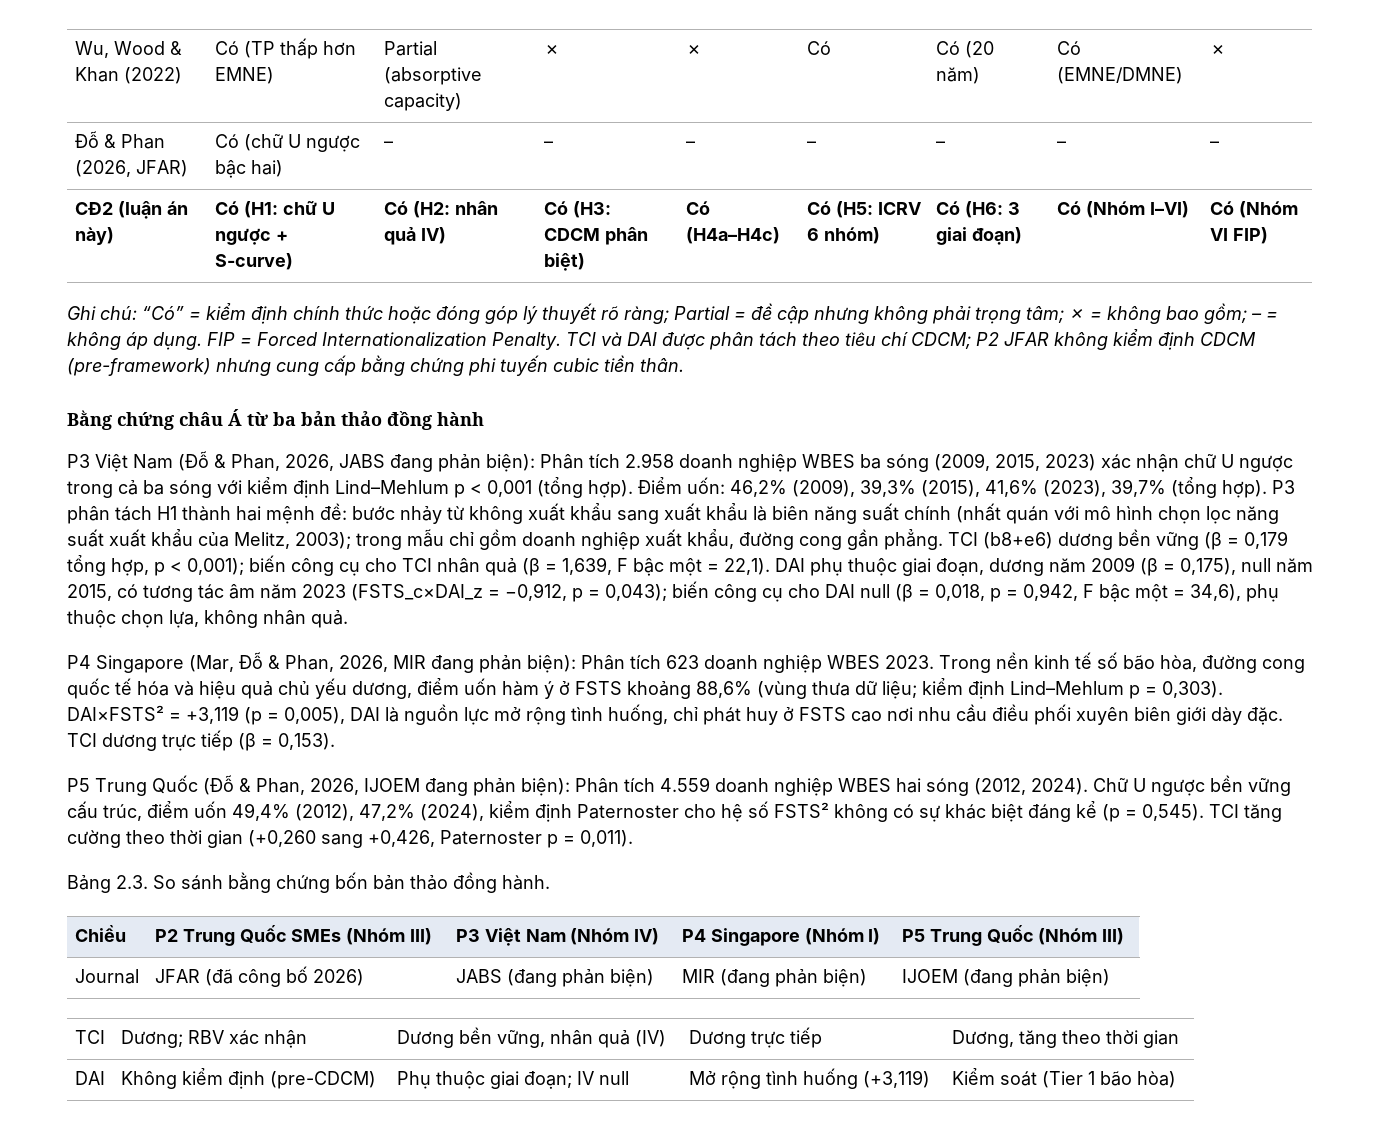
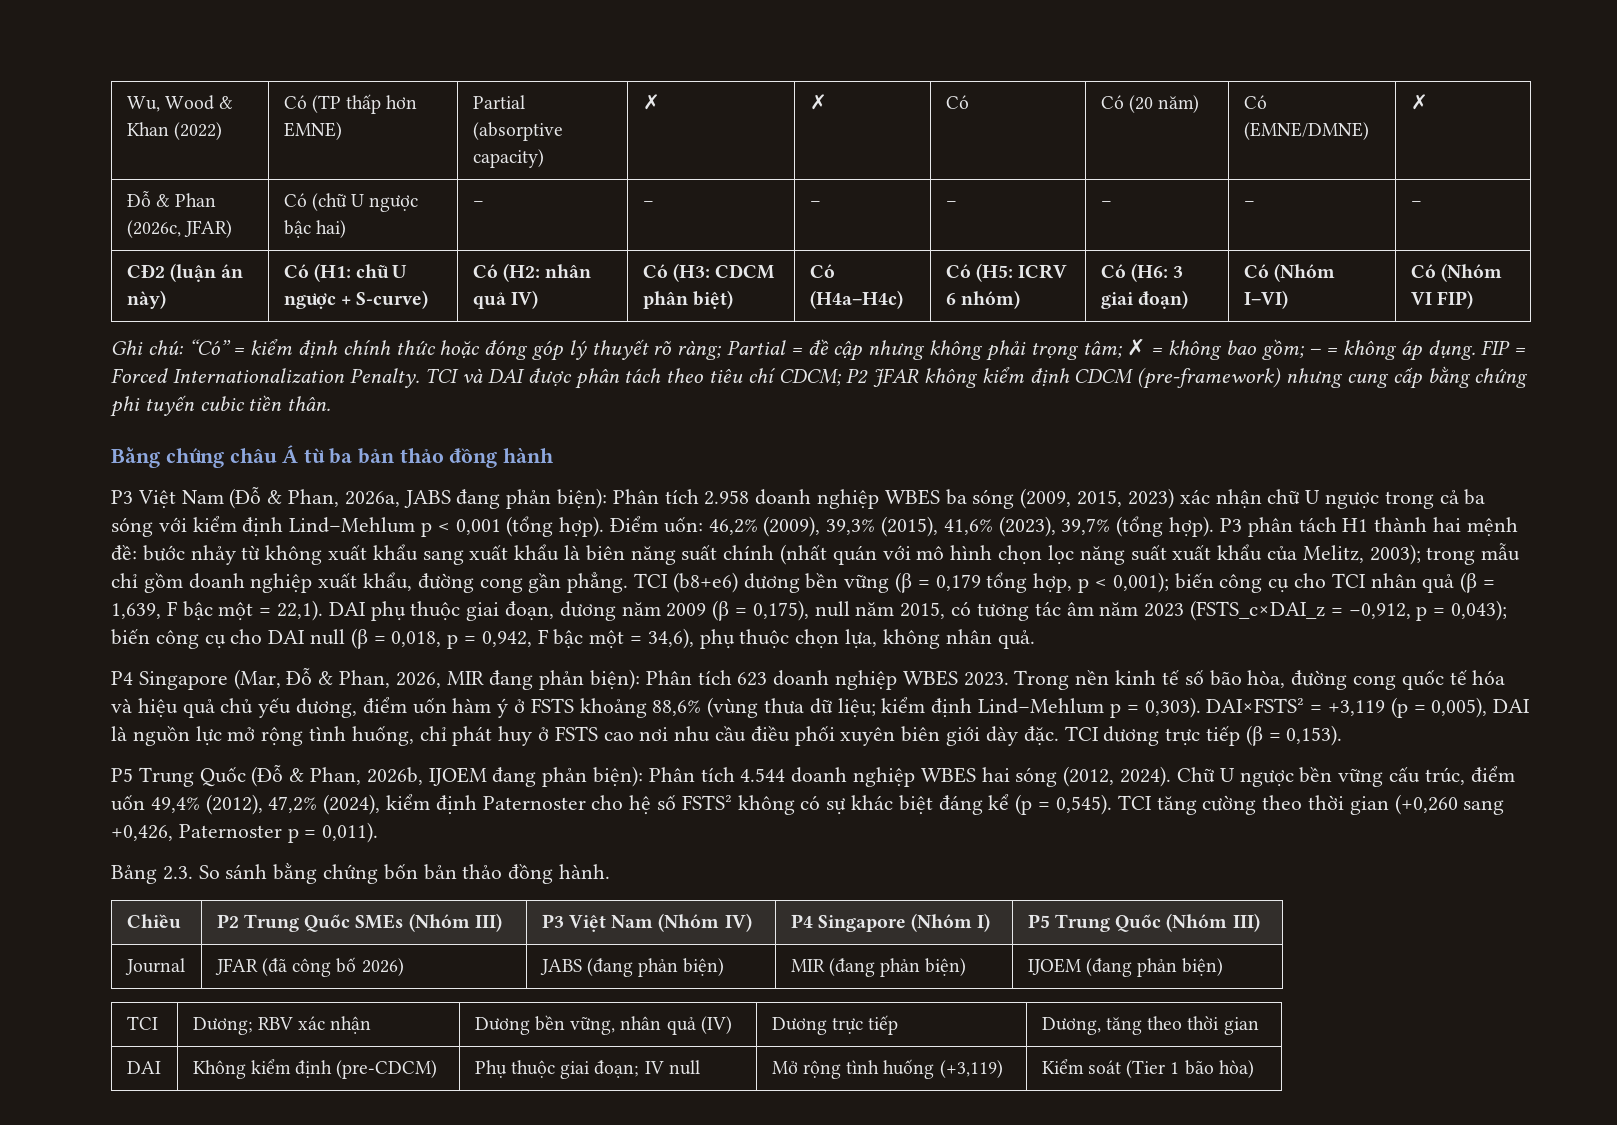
- Đỗ & Phan (2026, JFAR) | Có (chữ U ngược bậc hai) | – | – | – | – | – | – | –
+ Đỗ & Phan (2026c, JFAR) | Có (chữ U ngược bậc hai) | – | – | – | – | – | – | –
- P3 Việt Nam (Đỗ & Phan, 2026, JABS đang phản biện): Phân tích 2.958 doanh nghiệp WBES ba sóng (2009, 2015, 2023) xác nhận chữ U ngược trong cả ba sóng với kiểm định Lind–Mehlum p < 0,001 (tổng hợp).
+ P3 Việt Nam (Đỗ & Phan, 2026a, JABS đang phản biện): Phân tích 2.958 doanh nghiệp WBES ba sóng (2009, 2015, 2023) xác nhận chữ U ngược trong cả ba sóng với kiểm định Lind–Mehlum p < 0,001 (tổng hợp).
- P5 Trung Quốc (Đỗ & Phan, 2026, IJOEM đang phản biện): Phân tích 4.559 doanh nghiệp WBES hai sóng (2012, 2024).
+ P5 Trung Quốc (Đỗ & Phan, 2026b, IJOEM đang phản biện): Phân tích 4.544 doanh nghiệp WBES hai sóng (2012, 2024).

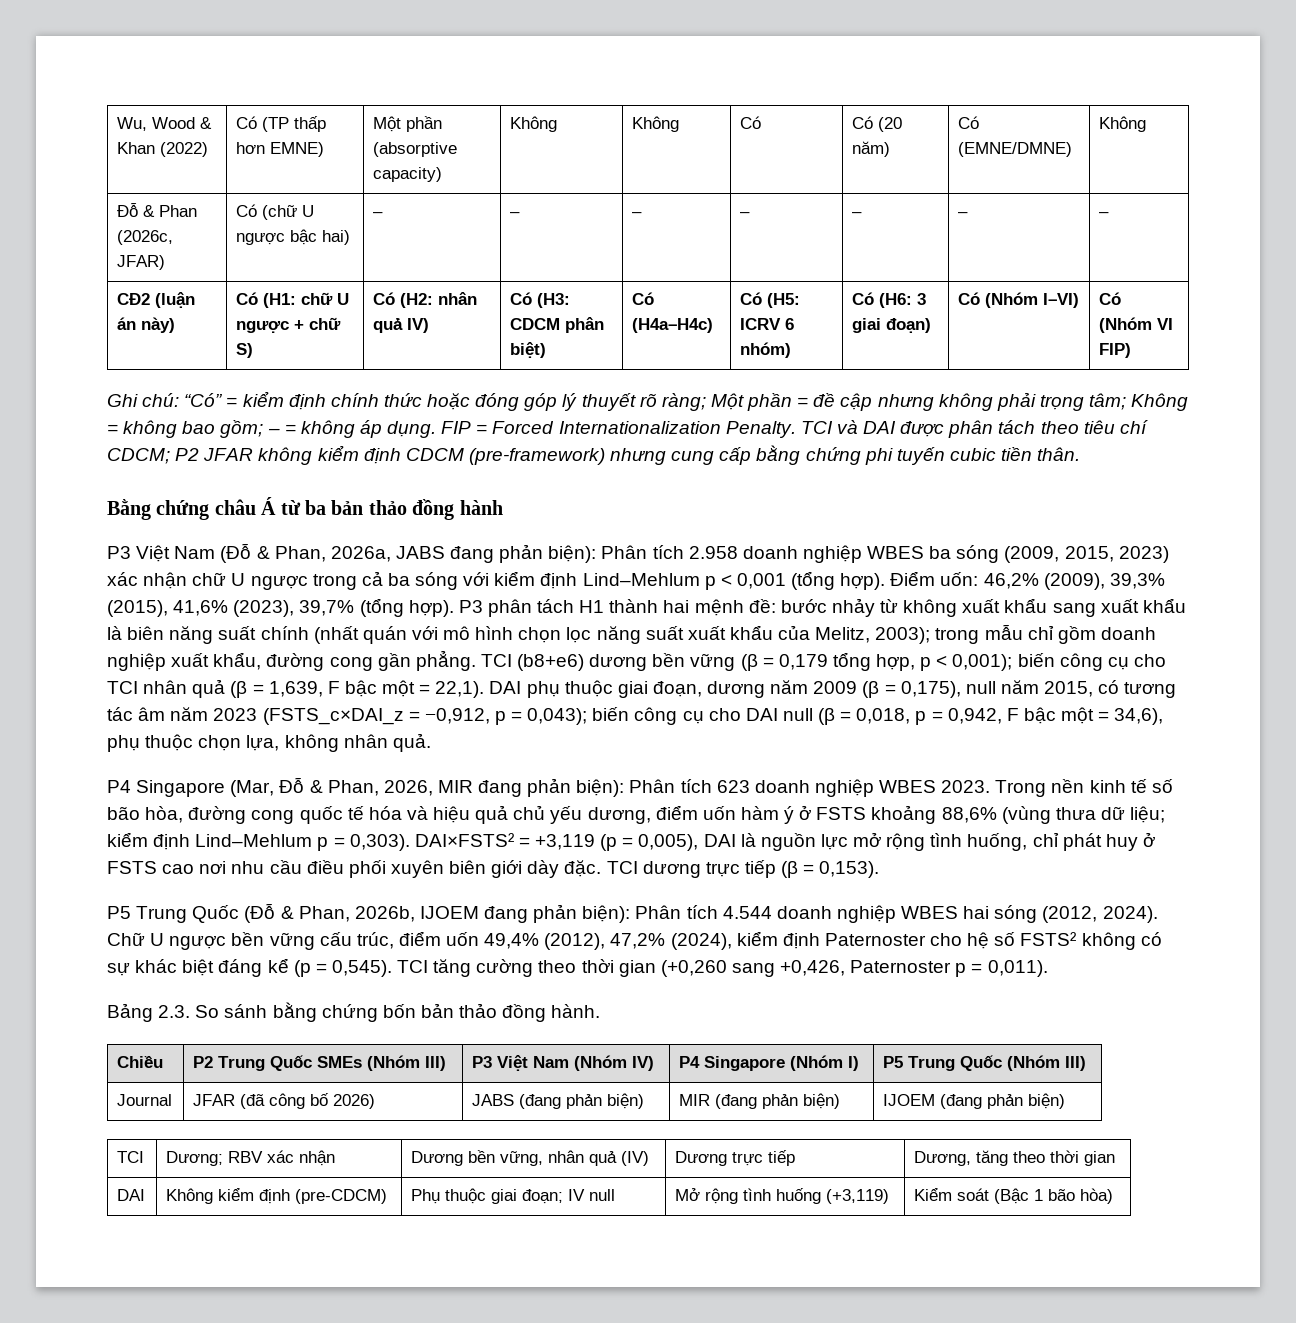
- Wu, Wood & Khan (2022) | Có (TP thấp hơn EMNE) | Partial (absorptive capacity) | ✗ | ✗ | Có | Có (20 năm) | Có (EMNE/DMNE) | ✗
+ Wu, Wood & Khan (2022) | Có (TP thấp hơn EMNE) | Một phần (absorptive capacity) | Không | Không | Có | Có (20 năm) | Có (EMNE/DMNE) | Không
- Có (H1: chữ U ngược + S-curve)
+ Có (H1: chữ U ngược + chữ S)
- Ghi chú: “Có” = kiểm định chính thức hoặc đóng góp lý thuyết rõ ràng; Partial = đề cập nhưng không phải trọng tâm; ✗ = không bao gồm; – = không áp dụng.
+ Ghi chú: “Có” = kiểm định chính thức hoặc đóng góp lý thuyết rõ ràng; Một phần = đề cập nhưng không phải trọng tâm; Không = không bao gồm; – = không áp dụng.
- DAI | Không kiểm định (pre-CDCM) | Phụ thuộc giai đoạn; IV null | Mở rộng tình huống (+3,119) | Kiểm soát (Tier 1 bão hòa)
+ DAI | Không kiểm định (pre-CDCM) | Phụ thuộc giai đoạn; IV null | Mở rộng tình huống (+3,119) | Kiểm soát (Bậc 1 bão hòa)

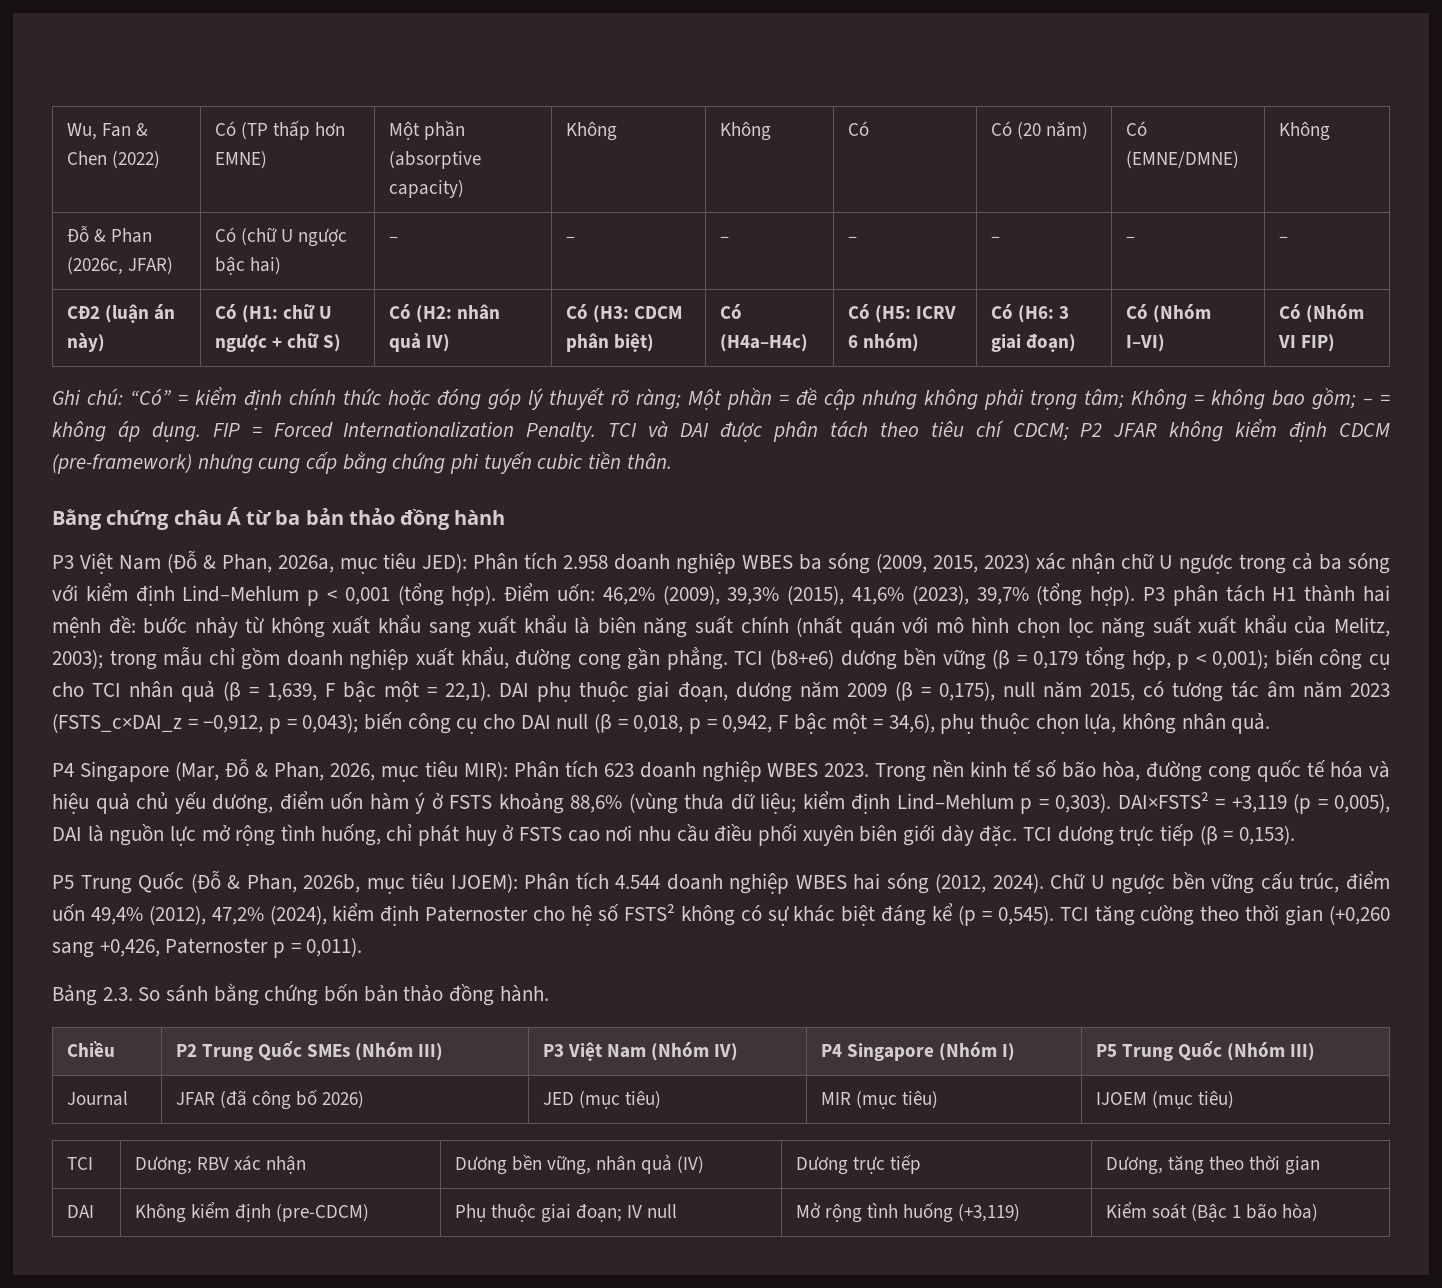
- Wu, Wood & Khan (2022) | Có (TP thấp hơn EMNE) | Một phần (absorptive capacity) | Không | Không | Có | Có (20 năm) | Có (EMNE/DMNE) | Không
+ Wu, Fan & Chen (2022) | Có (TP thấp hơn EMNE) | Một phần (absorptive capacity) | Không | Không | Có | Có (20 năm) | Có (EMNE/DMNE) | Không
- P3 Việt Nam (Đỗ & Phan, 2026a, JABS đang phản biện): Phân tích 2.958 doanh nghiệp WBES ba sóng (2009, 2015, 2023) xác nhận chữ U ngược trong cả ba sóng với kiểm định Lind–Mehlum p < 0,001 (tổng hợp).
+ P3 Việt Nam (Đỗ & Phan, 2026a, mục tiêu JED): Phân tích 2.958 doanh nghiệp WBES ba sóng (2009, 2015, 2023) xác nhận chữ U ngược trong cả ba sóng với kiểm định Lind–Mehlum p < 0,001 (tổng hợp).
- P4 Singapore (Mar, Đỗ & Phan, 2026, MIR đang phản biện): Phân tích 623 doanh nghiệp WBES 2023.
+ P4 Singapore (Mar, Đỗ & Phan, 2026, mục tiêu MIR): Phân tích 623 doanh nghiệp WBES 2023.
- P5 Trung Quốc (Đỗ & Phan, 2026b, IJOEM đang phản biện): Phân tích 4.544 doanh nghiệp WBES hai sóng (2012, 2024).
+ P5 Trung Quốc (Đỗ & Phan, 2026b, mục tiêu IJOEM): Phân tích 4.544 doanh nghiệp WBES hai sóng (2012, 2024).
- Journal | JFAR (đã công bố 2026) | JABS (đang phản biện) | MIR (đang phản biện) | IJOEM (đang phản biện)
+ Journal | JFAR (đã công bố 2026) | JED (mục tiêu) | MIR (mục tiêu) | IJOEM (mục tiêu)

